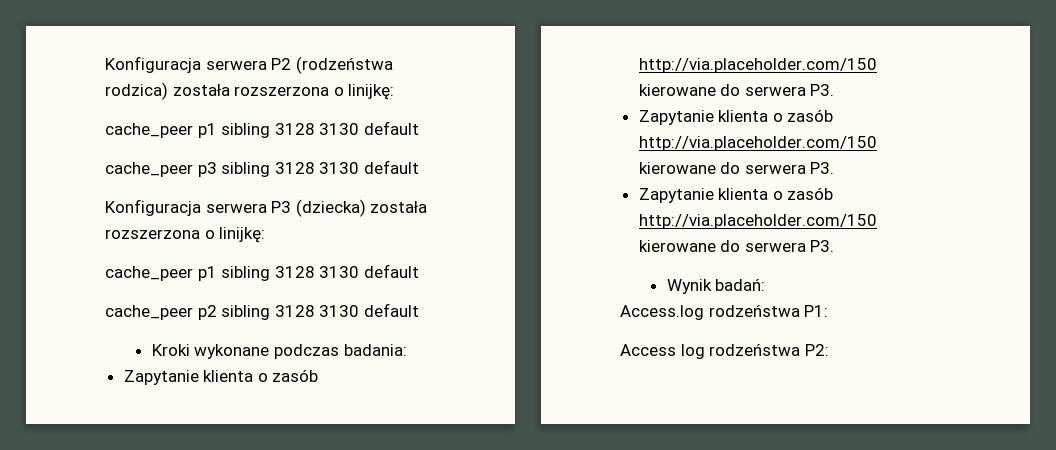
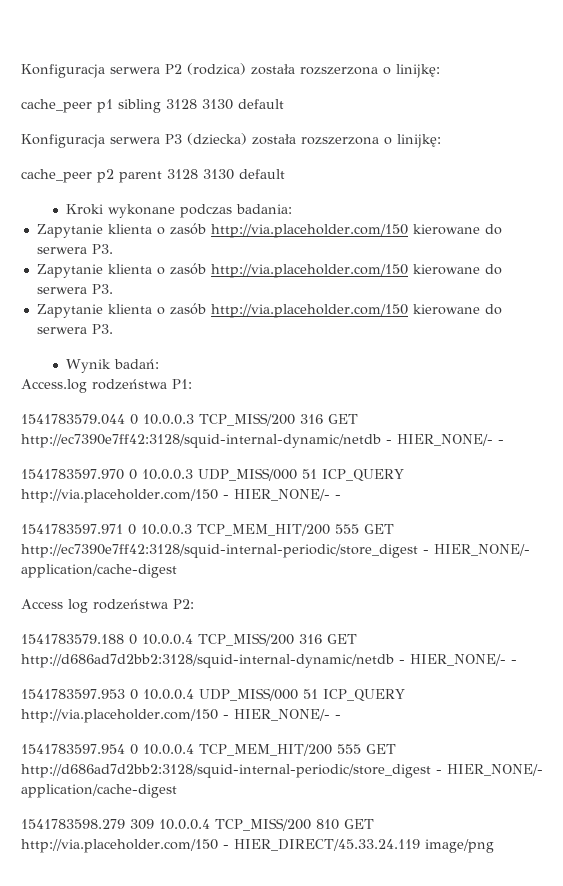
- Konfiguracja serwera P2 (rodzeństwa rodzica) została rozszerzona o linijkę:
+ Konfiguracja serwera P2 (rodzica) została rozszerzona o linijkę:
- cache_peer p3 sibling 3128 3130 default
  Konfiguracja serwera P3 (dziecka) została rozszerzona o linijkę:
- cache_peer p1 sibling 3128 3130 default
- cache_peer p2 sibling 3128 3130 default
+ cache_peer p2 parent 3128 3130 default
+ 1541783579.044 0 10.0.0.3 TCP_MISS/200 316 GET http://ec7390e7ff42:3128/squid-internal-dynamic/netdb - HIER_NONE/- -
+ 1541783597.970 0 10.0.0.3 UDP_MISS/000 51 ICP_QUERY http://via.placeholder.com/150 - HIER_NONE/- -
+ 1541783597.971 0 10.0.0.3 TCP_MEM_HIT/200 555 GET http://ec7390e7ff42:3128/squid-internal-periodic/store_digest - HIER_NONE/- application/cache-digest
  Access log rodzeństwa P2:
+ 1541783579.188 0 10.0.0.4 TCP_MISS/200 316 GET http://d686ad7d2bb2:3128/squid-internal-dynamic/netdb - HIER_NONE/- -
+ 1541783597.953 0 10.0.0.4 UDP_MISS/000 51 ICP_QUERY http://via.placeholder.com/150 - HIER_NONE/- -
+ 1541783597.954 0 10.0.0.4 TCP_MEM_HIT/200 555 GET http://d686ad7d2bb2:3128/squid-internal-periodic/store_digest - HIER_NONE/- application/cache-digest
+ 1541783598.279 309 10.0.0.4 TCP_MISS/200 810 GET http://via.placeholder.com/150 - HIER_DIRECT/45.33.24.119 image/png

